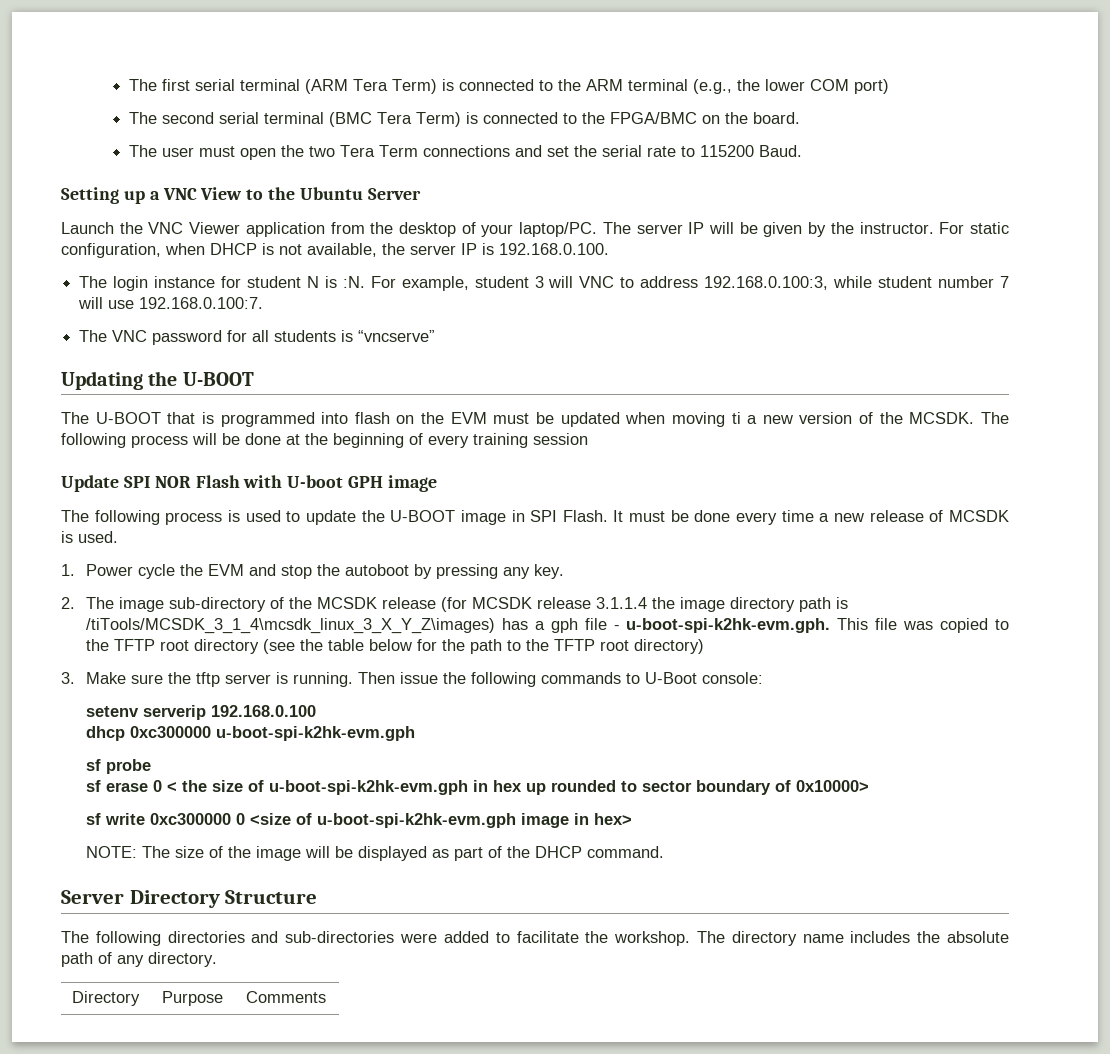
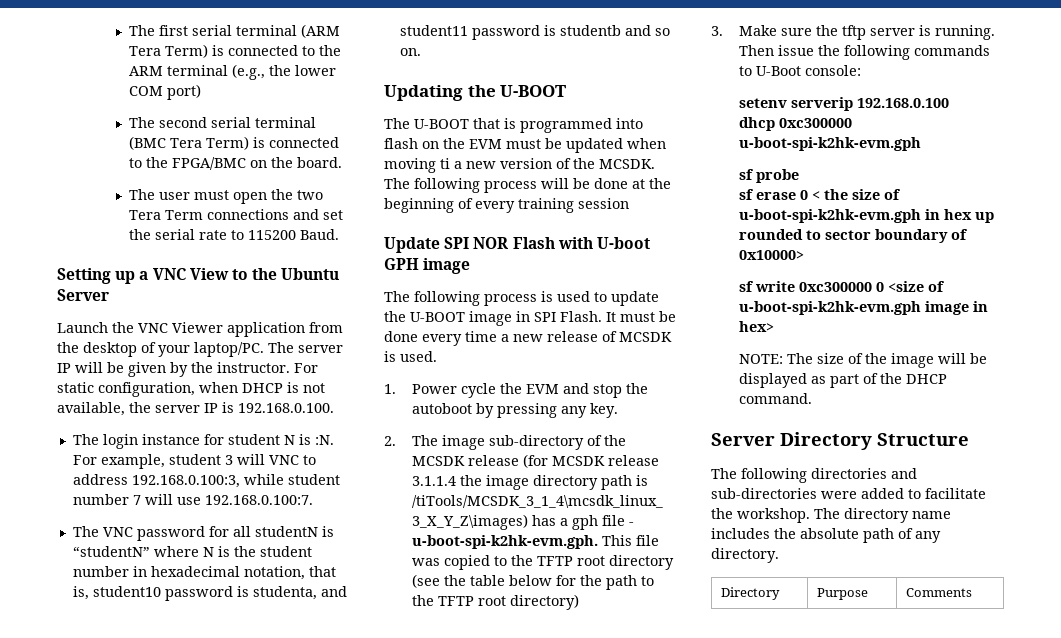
- The VNC password for all students is “vncserve”
+ The VNC password for all studentN is “studentN” where N is the student number in hexadecimal notation, that is, student10 password is studenta, and student11 password is studentb and so on.

